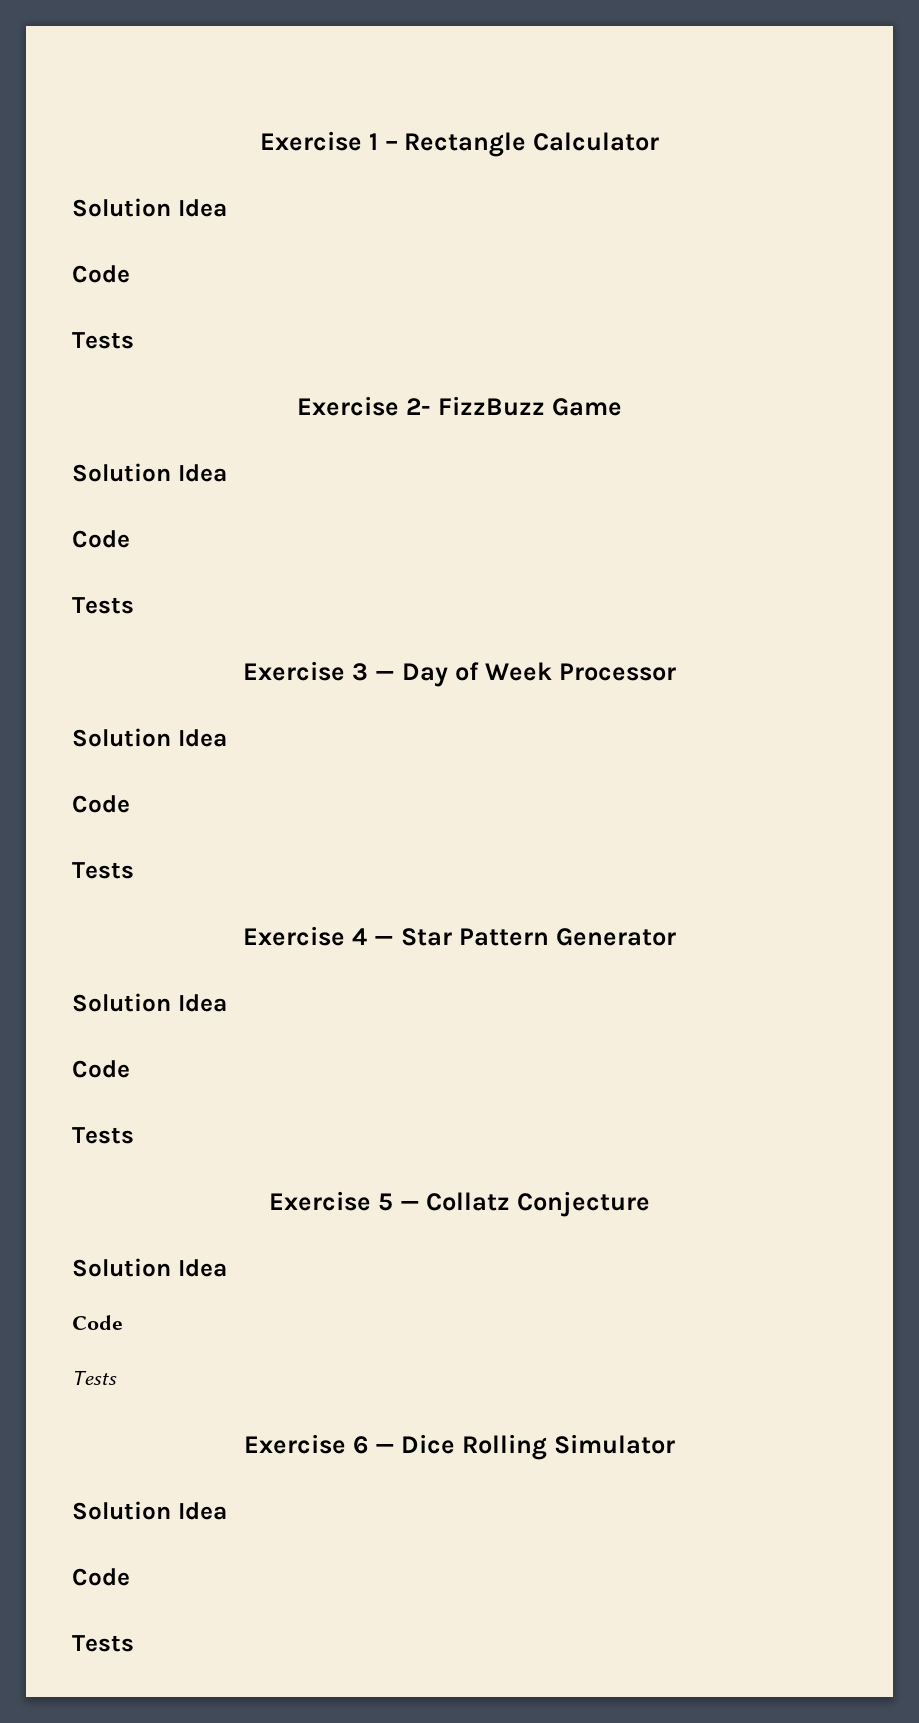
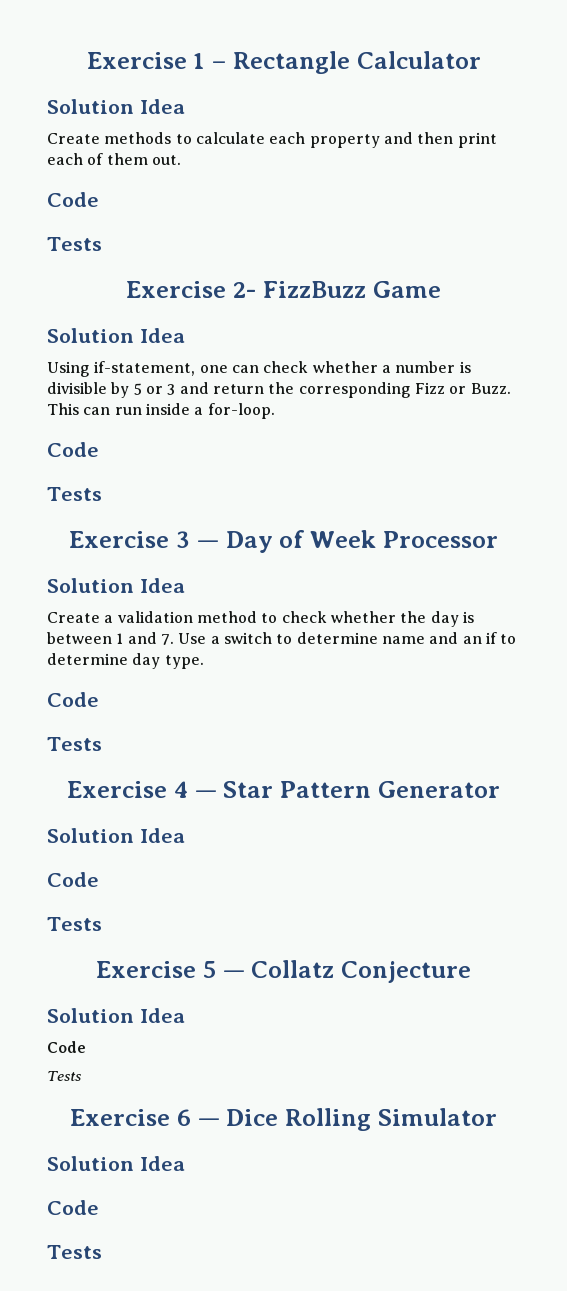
+ Create methods to calculate each property and then print each of them out.
+ Using if-statement, one can check whether a number is divisible by 5 or 3 and return the corresponding Fizz or Buzz. This can run inside a for-loop.
+ Create a validation method to check whether the day is between 1 and 7. Use a switch to determine name and an if to determine day type.

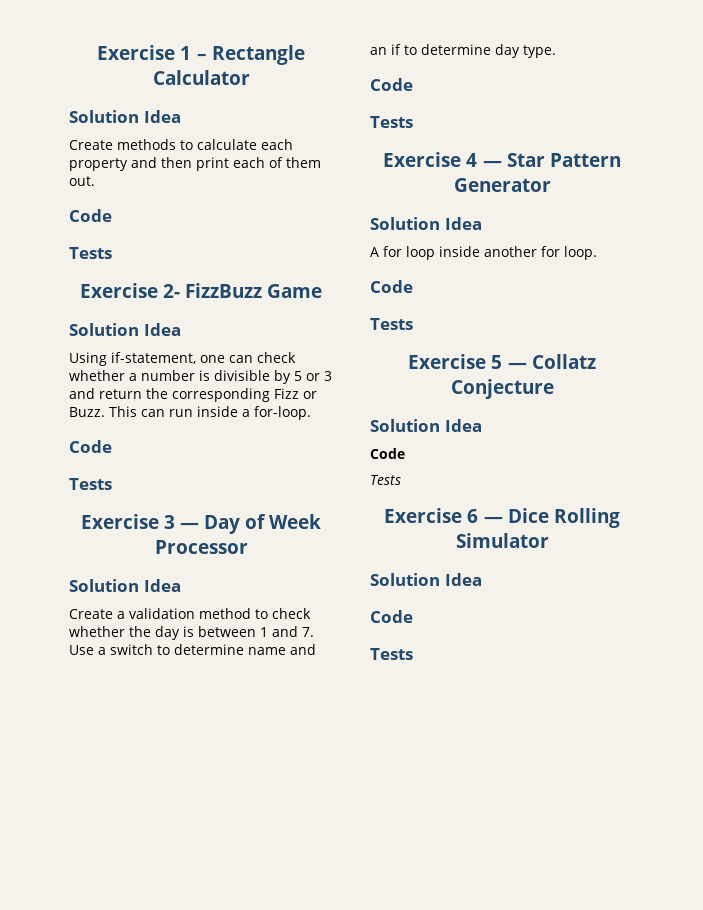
+ A for loop inside another for loop.

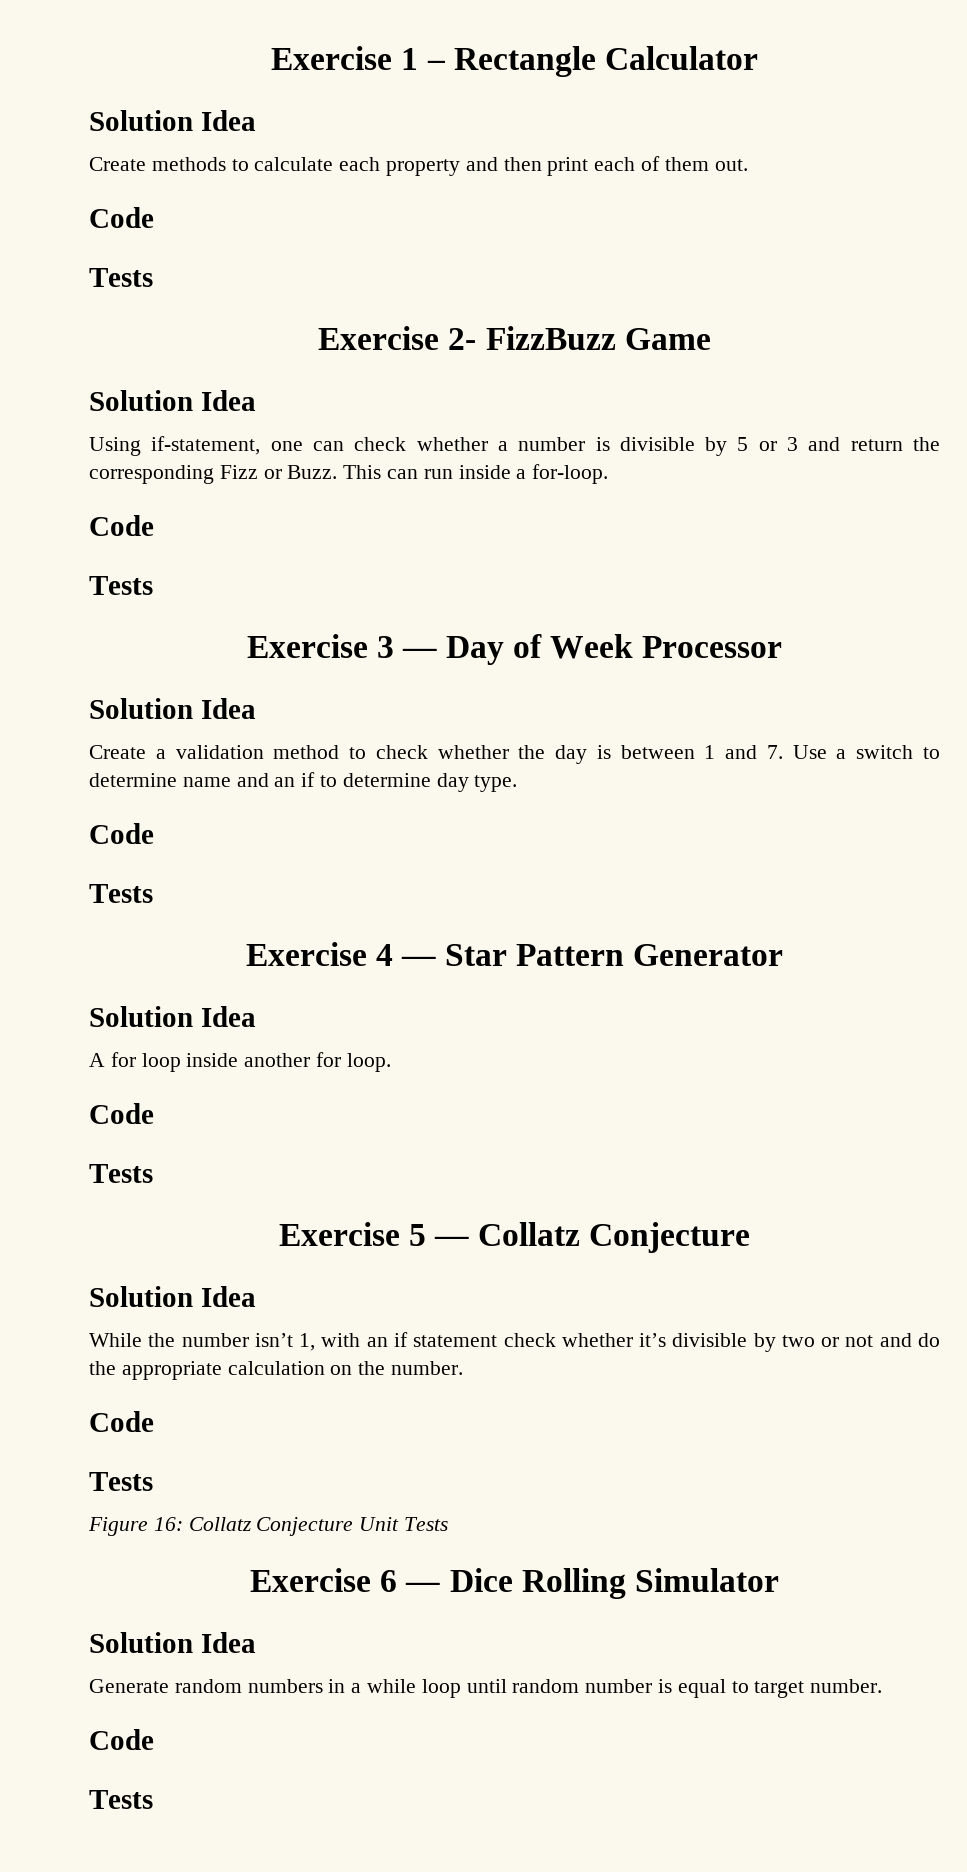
  Exercise 5 — Collatz Conjecture
  Solution Idea
+ While the number isn’t 1, with an if statement check whether it’s divisible by two or not and do the appropriate calculation on the number.
  Code
  Tests
+ Figure 16: Collatz Conjecture Unit Tests
+ Generate random numbers in a while loop until random number is equal to target number.

